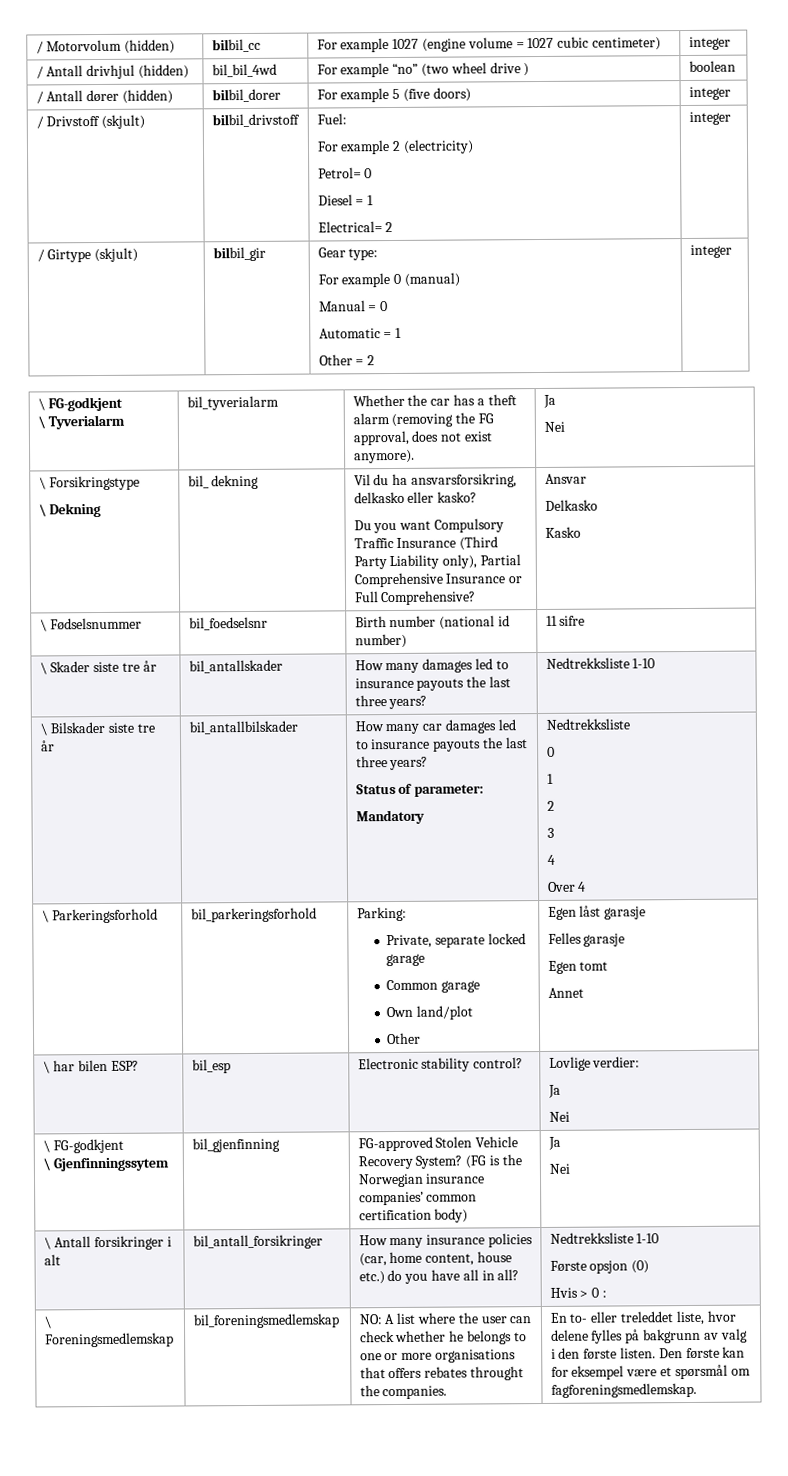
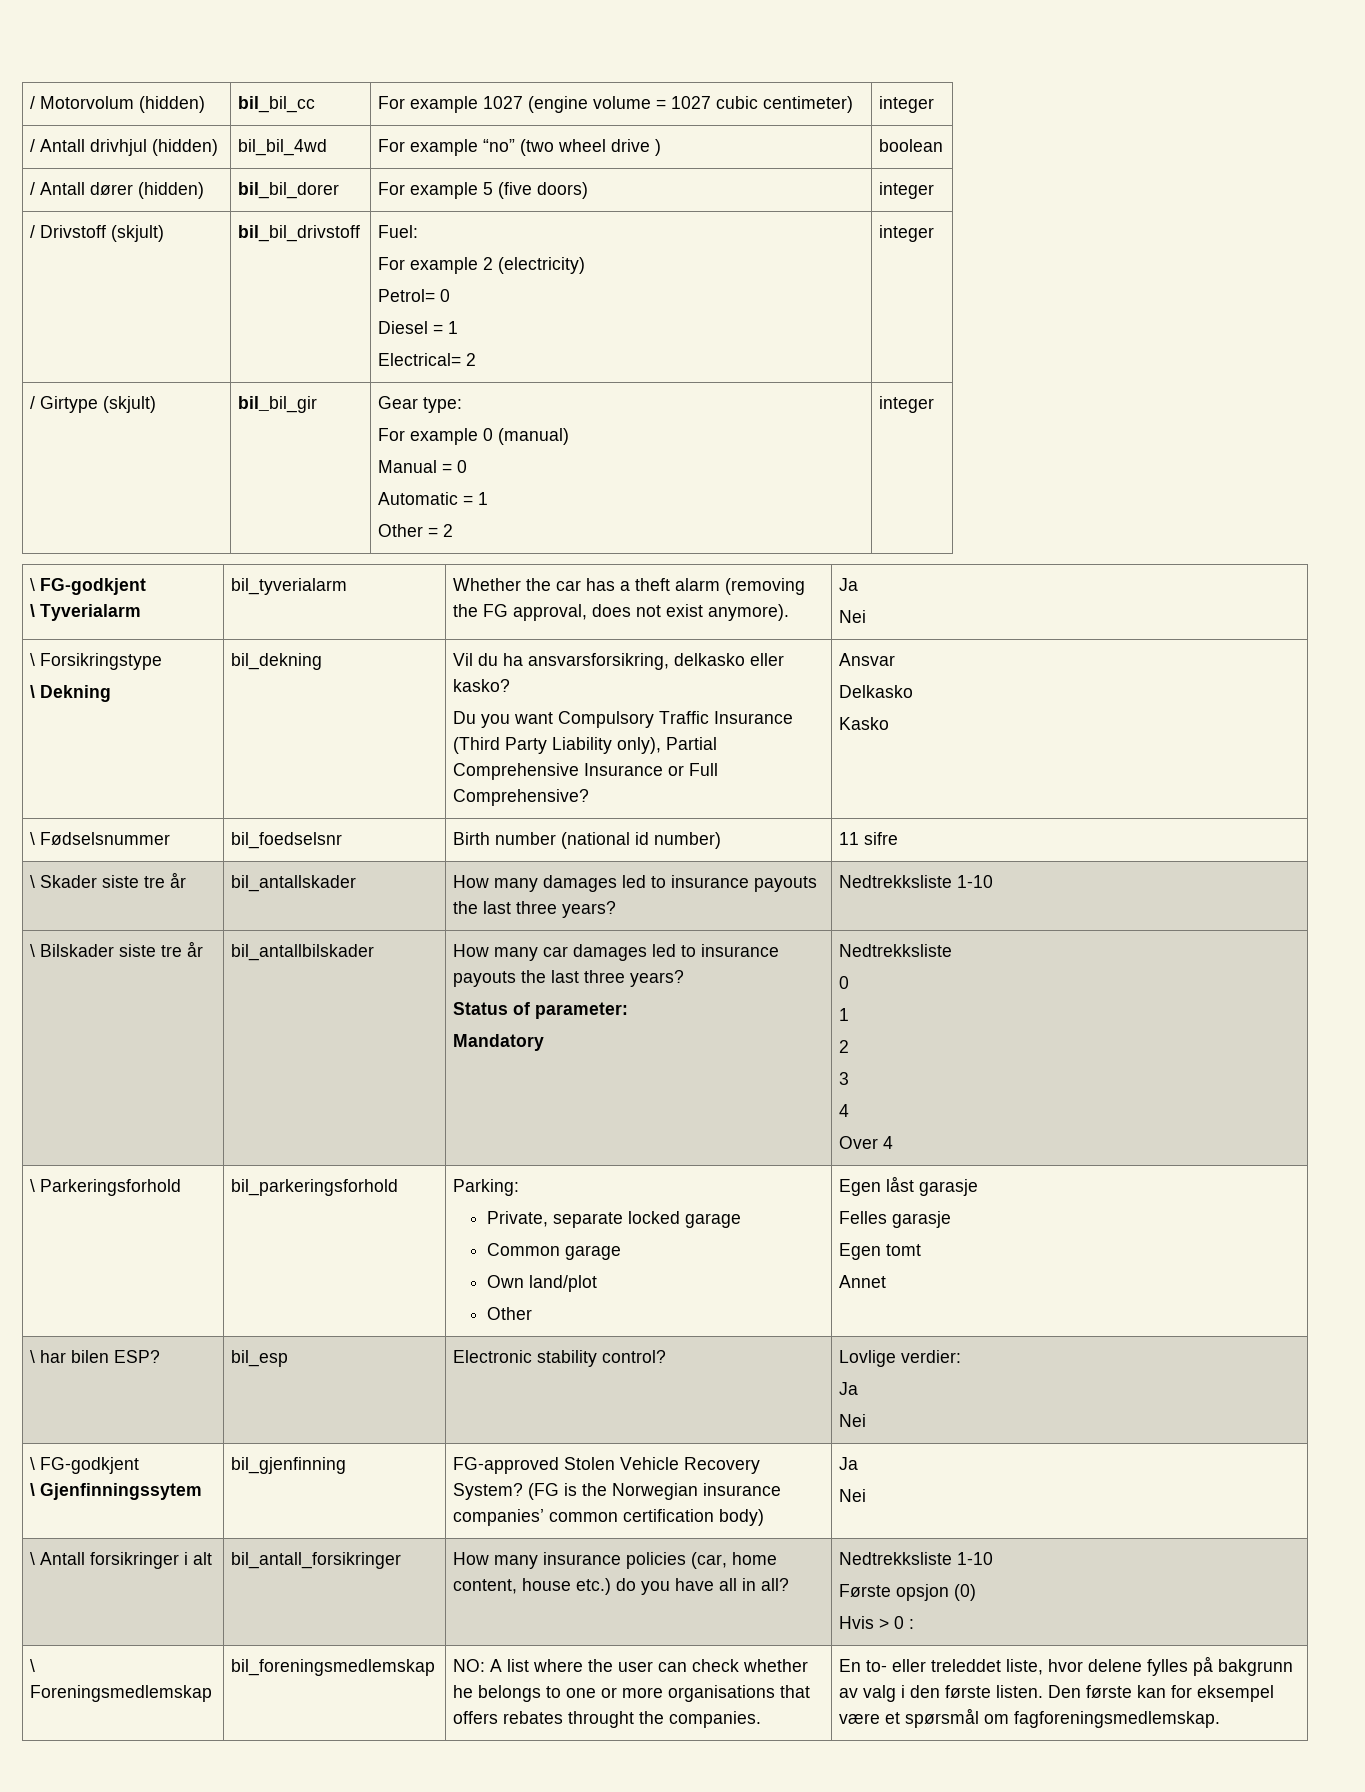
- / Motorvolum (hidden) | bilbil_cc | For example 1027 (engine volume = 1027 cubic centimeter) | integer
+ / Motorvolum (hidden) | bil_bil_cc | For example 1027 (engine volume = 1027 cubic centimeter) | integer
- / Antall dører (hidden) | bilbil_dorer | For example 5 (five doors) | integer
+ / Antall dører (hidden) | bil_bil_dorer | For example 5 (five doors) | integer
- / Drivstoff (skjult) | bilbil_drivstoff | Fuel:
+ / Drivstoff (skjult) | bil_bil_drivstoff | Fuel:
- / Girtype (skjult) | bilbil_gir | Gear type:
+ / Girtype (skjult) | bil_bil_gir | Gear type:
  \ Forsikringstype
- \ Dekning | bil_ dekning | Vil du ha ansvarsforsikring, delkasko eller kasko?
+ \ Dekning | bil_dekning | Vil du ha ansvarsforsikring, delkasko eller kasko?

